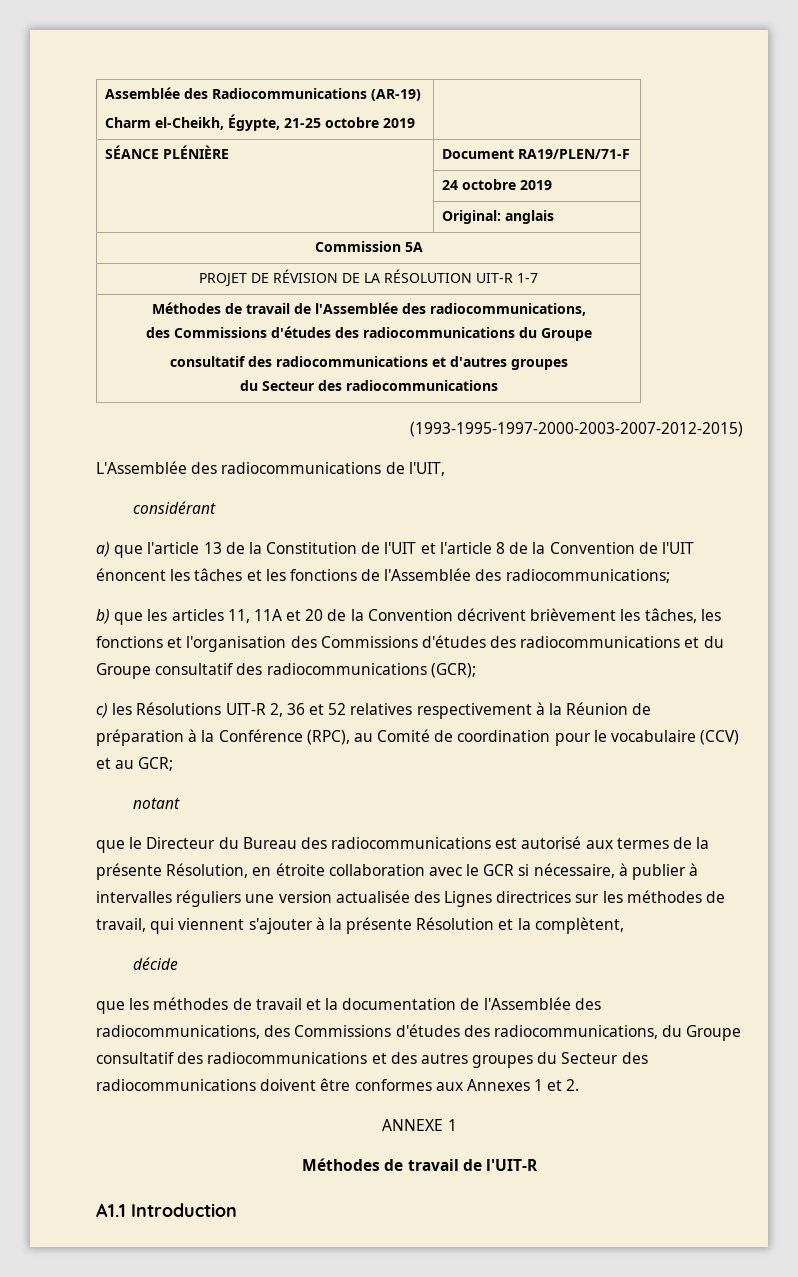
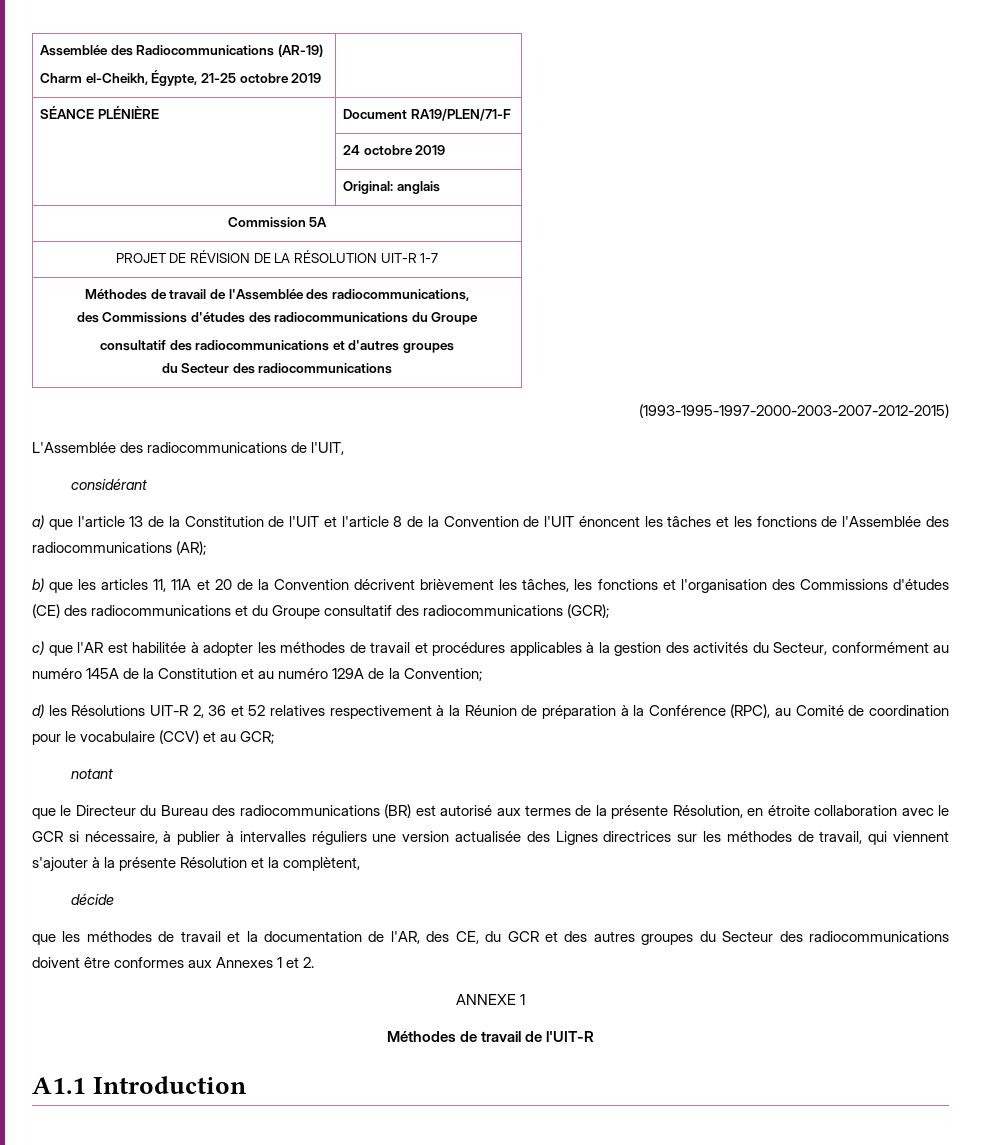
- a) que l'article 13 de la Constitution de l'UIT et l'article 8 de la Convention de l'UIT énoncent les tâches et les fonctions de l'Assemblée des radiocommunications;
+ a) que l'article 13 de la Constitution de l'UIT et l'article 8 de la Convention de l'UIT énoncent les tâches et les fonctions de l'Assemblée des radiocommunications (AR);
- b) que les articles 11, 11A et 20 de la Convention décrivent brièvement les tâches, les fonctions et l'organisation des Commissions d'études des radiocommunications et du Groupe consultatif des radiocommunications (GCR);
+ b) que les articles 11, 11A et 20 de la Convention décrivent brièvement les tâches, les fonctions et l'organisation des Commissions d'études (CE) des radiocommunications et du Groupe consultatif des radiocommunications (GCR);
- c) les Résolutions UIT-R 2, 36 et 52 relatives respectivement à la Réunion de préparation à la Conférence (RPC), au Comité de coordination pour le vocabulaire (CCV) et au GCR;
+ c) que l'AR est habilitée à adopter les méthodes de travail et procédures applicables à la gestion des activités du Secteur, conformément au numéro 145A de la Constitution et au numéro 129A de la Convention;
+ d) les Résolutions UIT-R 2, 36 et 52 relatives respectivement à la Réunion de préparation à la Conférence (RPC), au Comité de coordination pour le vocabulaire (CCV) et au GCR;
- que le Directeur du Bureau des radiocommunications est autorisé aux termes de la présente Résolution, en étroite collaboration avec le GCR si nécessaire, à publier à intervalles réguliers une version actualisée des Lignes directrices sur les méthodes de travail, qui viennent s'ajouter à la présente Résolution et la complètent,
+ que le Directeur du Bureau des radiocommunications (BR) est autorisé aux termes de la présente Résolution, en étroite collaboration avec le GCR si nécessaire, à publier à intervalles réguliers une version actualisée des Lignes directrices sur les méthodes de travail, qui viennent s'ajouter à la présente Résolution et la complètent,
- que les méthodes de travail et la documentation de l'Assemblée des radiocommunications, des Commissions d'études des radiocommunications, du Groupe consultatif des radiocommunications et des autres groupes du Secteur des radiocommunications doivent être conformes aux Annexes 1 et 2.
+ que les méthodes de travail et la documentation de l'AR, des CE, du GCR et des autres groupes du Secteur des radiocommunications doivent être conformes aux Annexes 1 et 2.

